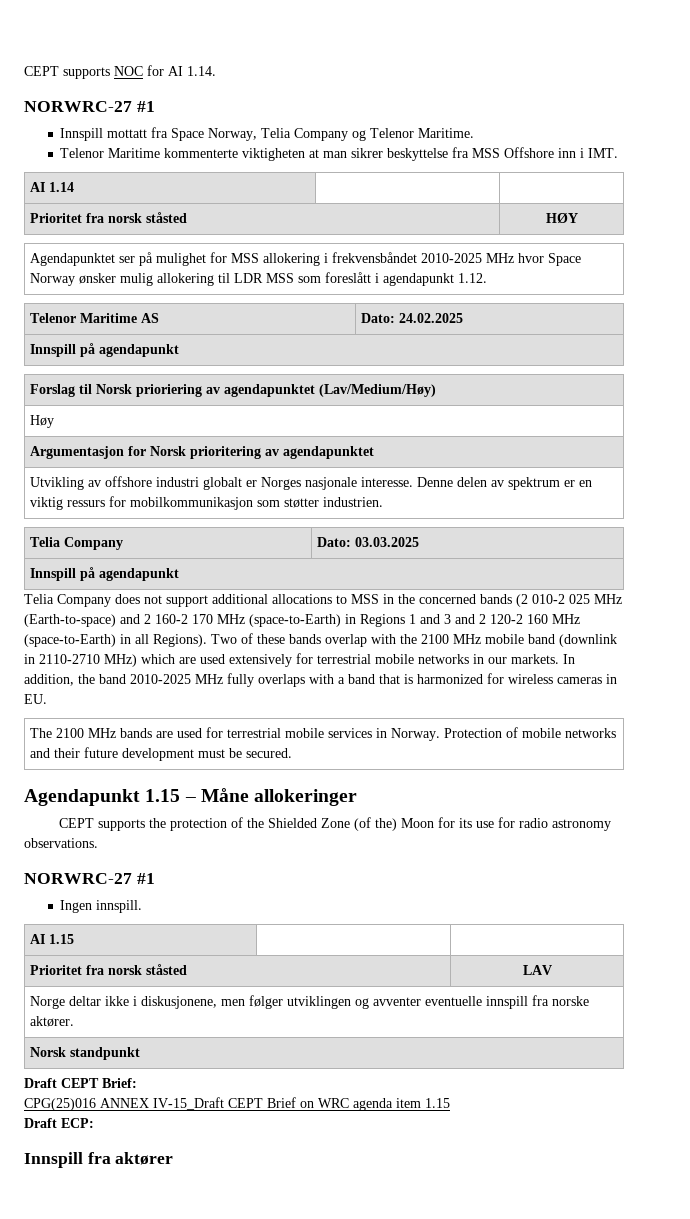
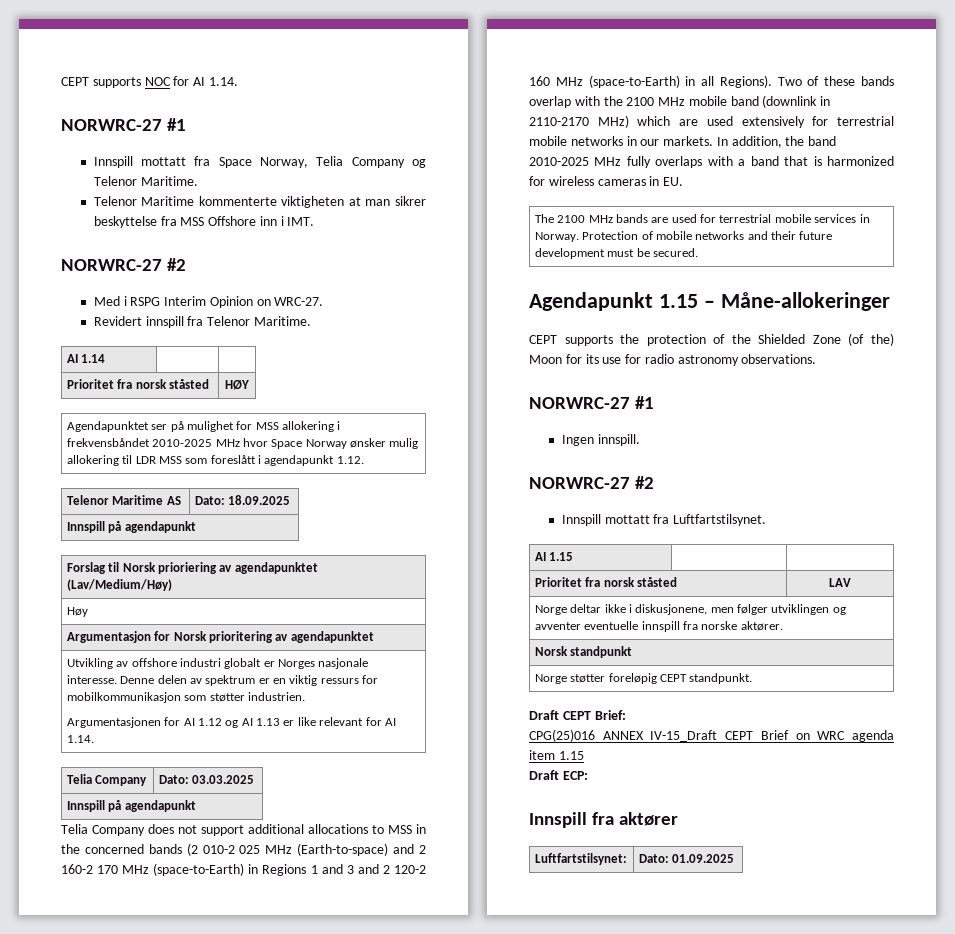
  Telenor Maritime kommenterte viktigheten at man sikrer beskyttelse fra MSS Offshore inn i IMT.
+ NORWRC-27 #2
+ Med i RSPG Interim Opinion on WRC-27.
+ Revidert innspill fra Telenor Maritime.
- Telenor Maritime AS | Dato: 24.02.2025
+ Telenor Maritime AS | Dato: 18.09.2025
  Utvikling av offshore industri globalt er Norges nasjonale interesse. Denne delen av spektrum er en viktig ressurs for mobilkommunikasjon som støtter industrien.
+ Argumentasjonen for AI 1.12 og AI 1.13 er like relevant for AI 1.14.
- Two of these bands overlap with the 2100 MHz mobile band (downlink in 2110-2710 MHz) which are used extensively for terrestrial mobile networks in our markets.
+ Two of these bands overlap with the 2100 MHz mobile band (downlink in 2110-2170 MHz) which are used extensively for terrestrial mobile networks in our markets.
- Agendapunkt 1.15 – Måne allokeringer
+ Agendapunkt 1.15 – Måne-allokeringer
  Ingen innspill.
+ NORWRC-27 #2
+ Innspill mottatt fra Luftfartstilsynet.
+ Norge støtter foreløpig CEPT standpunkt.
+ Luftfartstilsynet: | Dato: 01.09.2025

